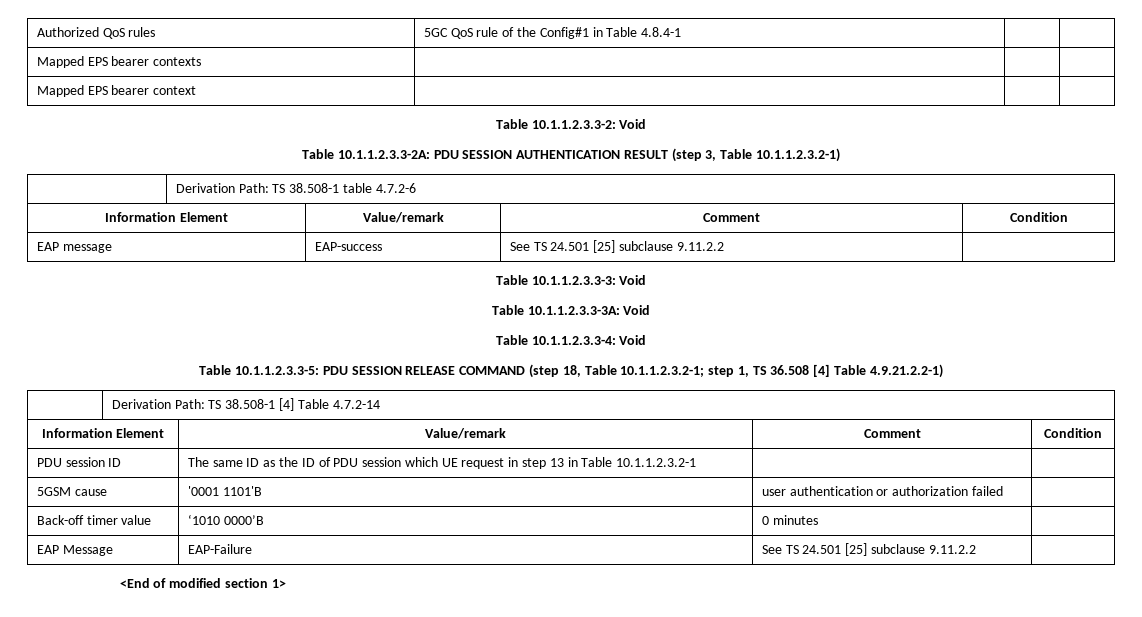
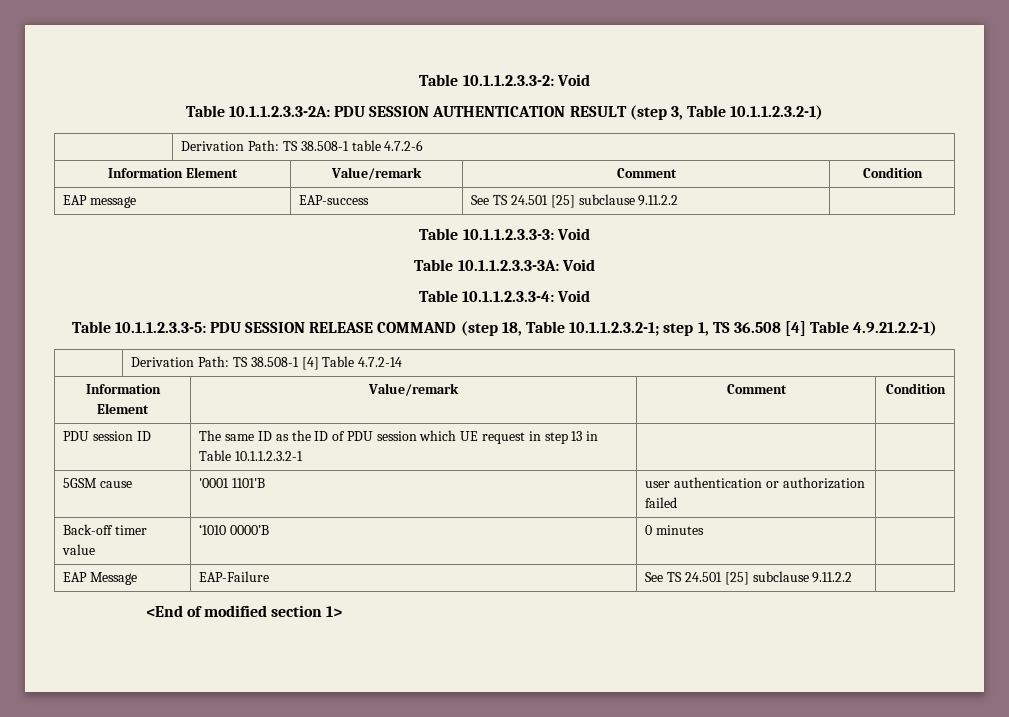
- Authorized QoS rules | 5GC QoS rule of the Config#1 in Table 4.8.4-1 | |
- Mapped EPS bearer contexts | | |
- Mapped EPS bearer context | | |

